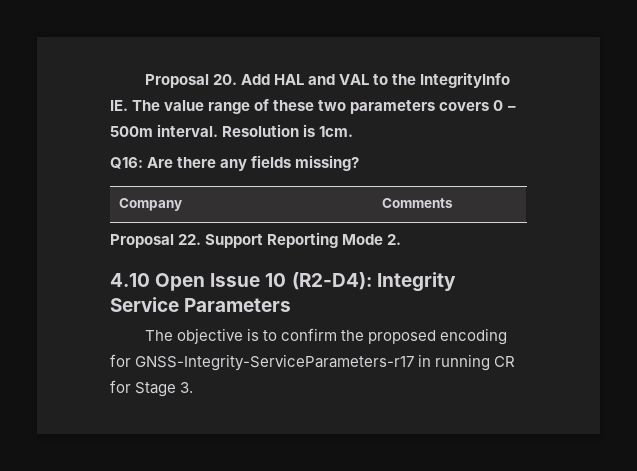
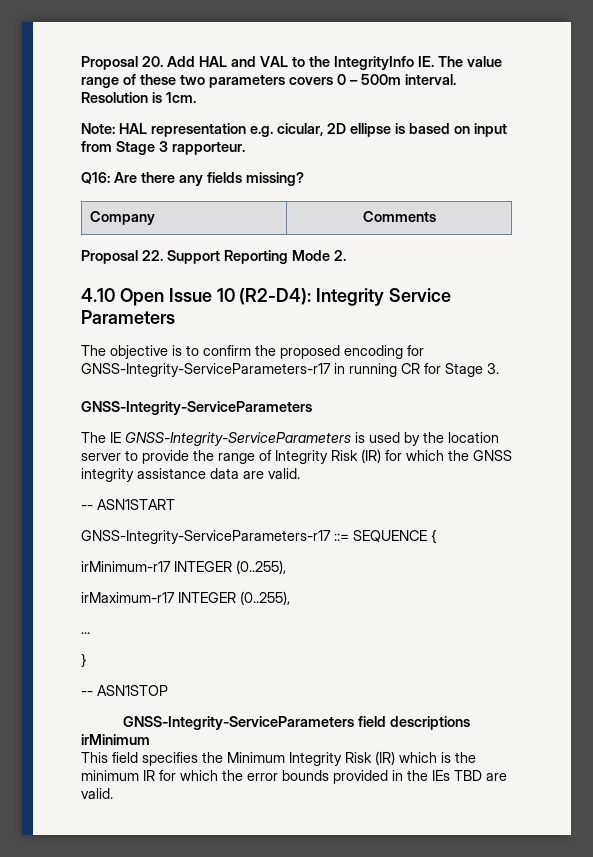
+ Note: HAL representation e.g. cicular, 2D ellipse is based on input from Stage 3 rapporteur.
  The objective is to confirm the proposed encoding for GNSS-Integrity-ServiceParameters-r17 in running CR for Stage 3.
+ GNSS-Integrity-ServiceParameters
+ The IE GNSS-Integrity-ServiceParameters is used by the location server to provide the range of Integrity Risk (IR) for which the GNSS integrity assistance data are valid.
+ -- ASN1START
+ GNSS-Integrity-ServiceParameters-r17 ::= SEQUENCE {
+ irMinimum-r17 INTEGER (0..255),
+ irMaximum-r17 INTEGER (0..255),
+ ...
+ }
+ -- ASN1STOP
+ GNSS-Integrity-ServiceParameters field descriptions
+ irMinimum
+ This field specifies the Minimum Integrity Risk (IR) which is the minimum IR for which the error bounds provided in the IEs TBD are valid.

